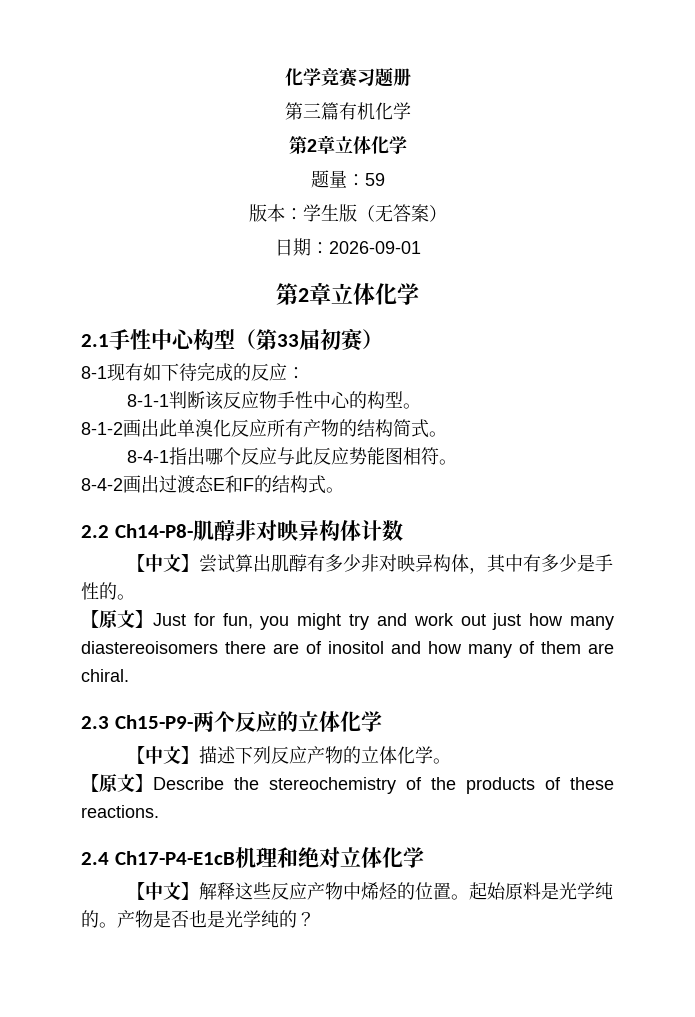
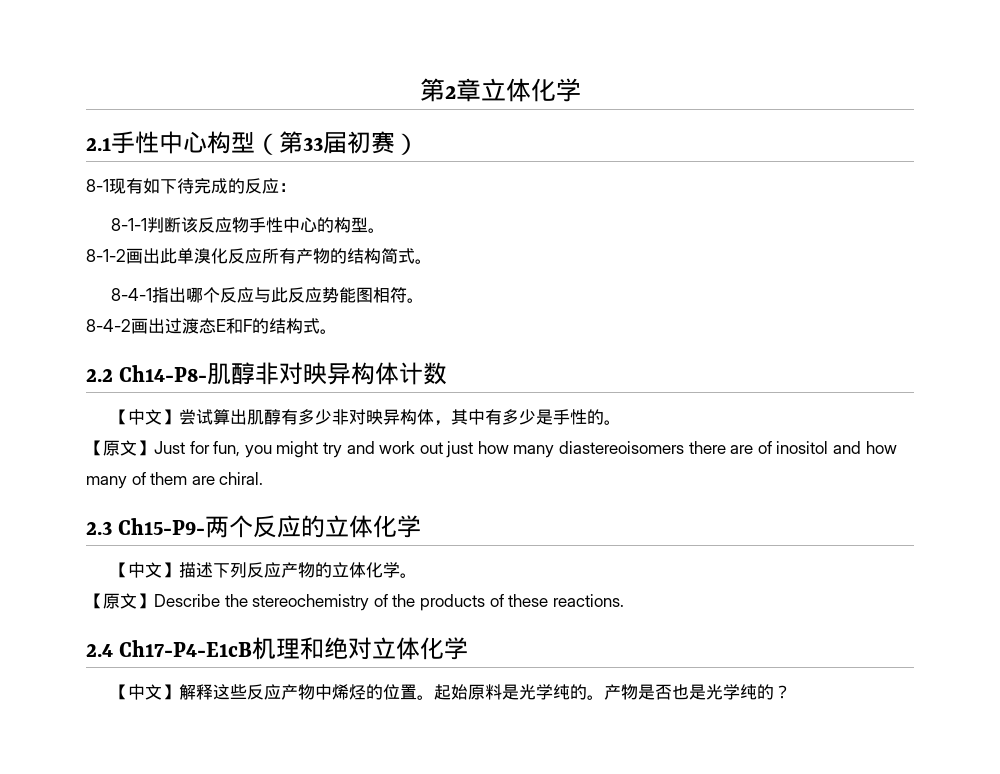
- 化学竞赛习题册
- 第三篇有机化学
- 第2章立体化学
- 题量：59
- 版本：学生版（无答案）
- 日期：2026-09-01

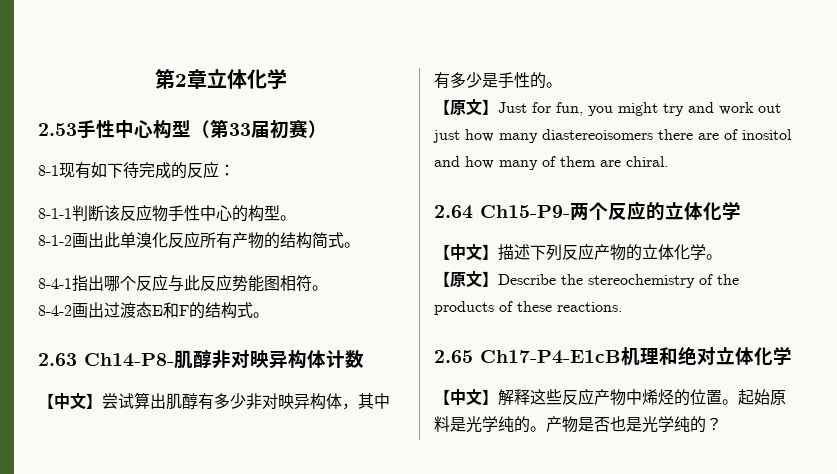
- 2.1手性中心构型（第33届初赛）
+ 2.53手性中心构型（第33届初赛）
- 2.2 Ch14-P8-肌醇非对映异构体计数
+ 2.63 Ch14-P8-肌醇非对映异构体计数
- 2.3 Ch15-P9-两个反应的立体化学
+ 2.64 Ch15-P9-两个反应的立体化学
- 2.4 Ch17-P4-E1cB机理和绝对立体化学
+ 2.65 Ch17-P4-E1cB机理和绝对立体化学

